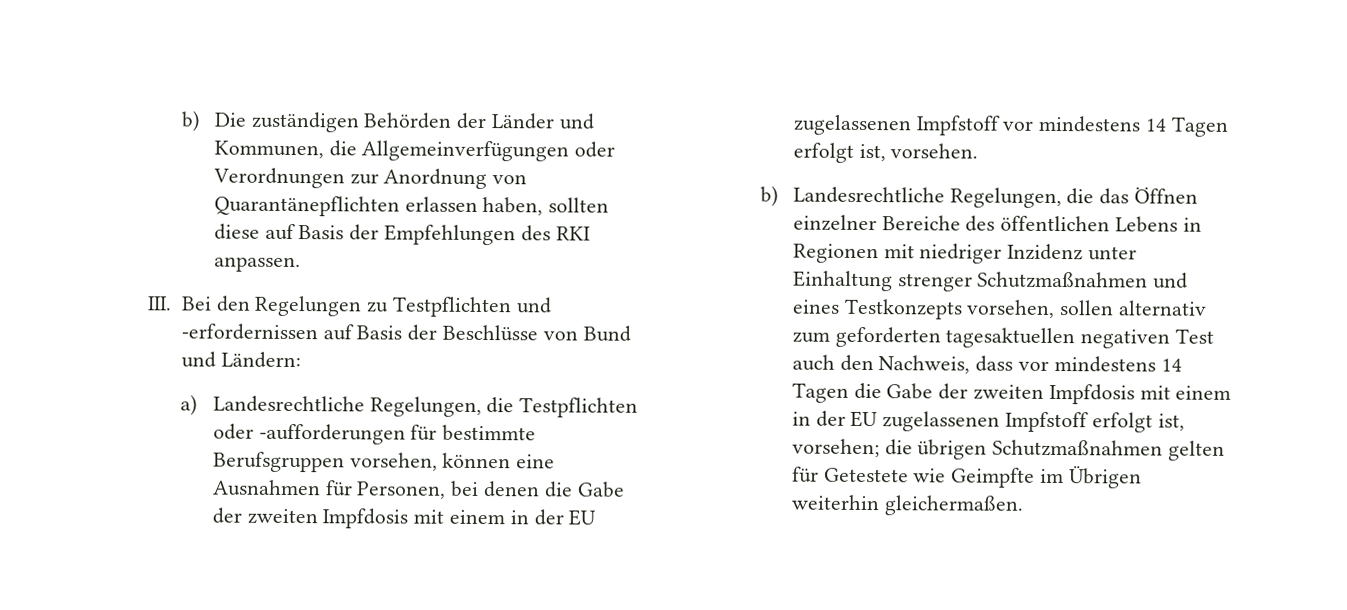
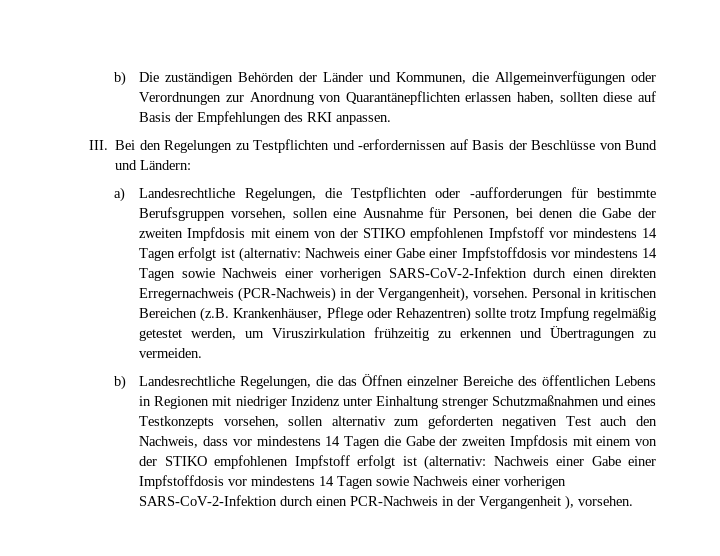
- a) Landesrechtliche Regelungen, die Testpflichten oder -aufforderungen für bestimmte Berufsgruppen vorsehen, können eine Ausnahmen für Personen, bei denen die Gabe der zweiten Impfdosis mit einem in der EU zugelassenen Impfstoff vor mindestens 14 Tagen erfolgt ist, vorsehen.
+ a) Landesrechtliche Regelungen, die Testpflichten oder -aufforderungen für bestimmte Berufsgruppen vorsehen, sollen eine Ausnahme für Personen, bei denen die Gabe der zweiten Impfdosis mit einem von der STIKO empfohlenen Impfstoff vor mindestens 14 Tagen erfolgt ist (alternativ: Nachweis einer Gabe einer Impfstoffdosis vor mindestens 14 Tagen sowie Nachweis einer vorherigen SARS-CoV-2-Infektion durch einen direkten Erregernachweis (PCR-Nachweis) in der Vergangenheit), vorsehen. Personal in kritischen Bereichen (z.B. Krankenhäuser, Pflege oder Rehazentren) sollte trotz Impfung regelmäßig getestet werden, um Viruszirkulation frühzeitig zu erkennen und Übertragungen zu vermeiden.
- b) Landesrechtliche Regelungen, die das Öffnen einzelner Bereiche des öffentlichen Lebens in Regionen mit niedriger Inzidenz unter Einhaltung strenger Schutzmaßnahmen und eines Testkonzepts vorsehen, sollen alternativ zum geforderten tagesaktuellen negativen Test auch den Nachweis, dass vor mindestens 14 Tagen die Gabe der zweiten Impfdosis mit einem in der EU zugelassenen Impfstoff erfolgt ist, vorsehen; die übrigen Schutzmaßnahmen gelten für Getestete wie Geimpfte im Übrigen weiterhin gleichermaßen.
+ b) Landesrechtliche Regelungen, die das Öffnen einzelner Bereiche des öffentlichen Lebens in Regionen mit niedriger Inzidenz unter Einhaltung strenger Schutzmaßnahmen und eines Testkonzepts vorsehen, sollen alternativ zum geforderten negativen Test auch den Nachweis, dass vor mindestens 14 Tagen die Gabe der zweiten Impfdosis mit einem von der STIKO empfohlenen Impfstoff erfolgt ist (alternativ: Nachweis einer Gabe einer Impfstoffdosis vor mindestens 14 Tagen sowie Nachweis einer vorherigen SARS-CoV-2-Infektion durch einen PCR-Nachweis in der Vergangenheit ), vorsehen.

